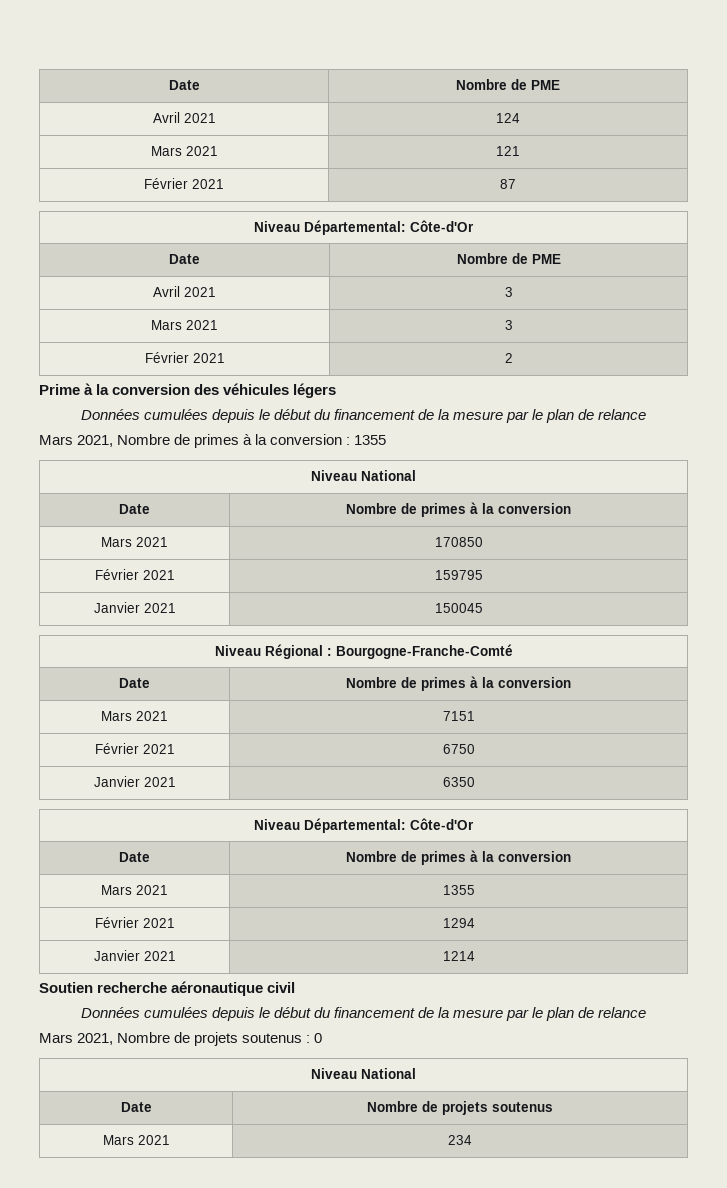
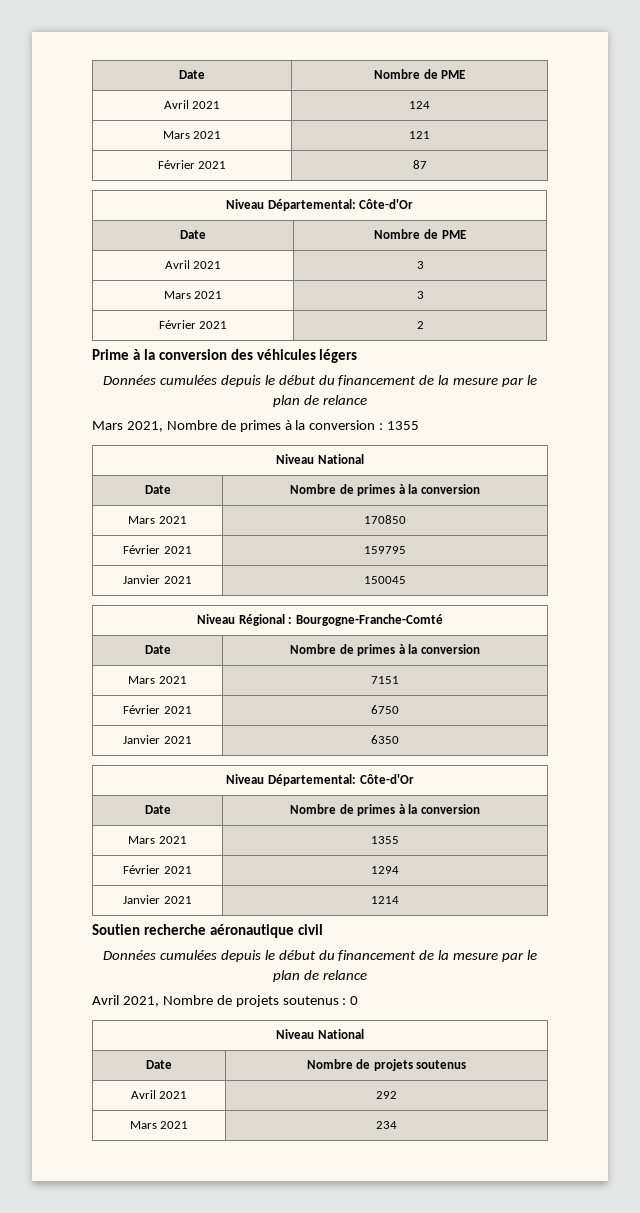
- Mars 2021, Nombre de projets soutenus : 0
+ Avril 2021, Nombre de projets soutenus : 0
+ Avril 2021 | 292

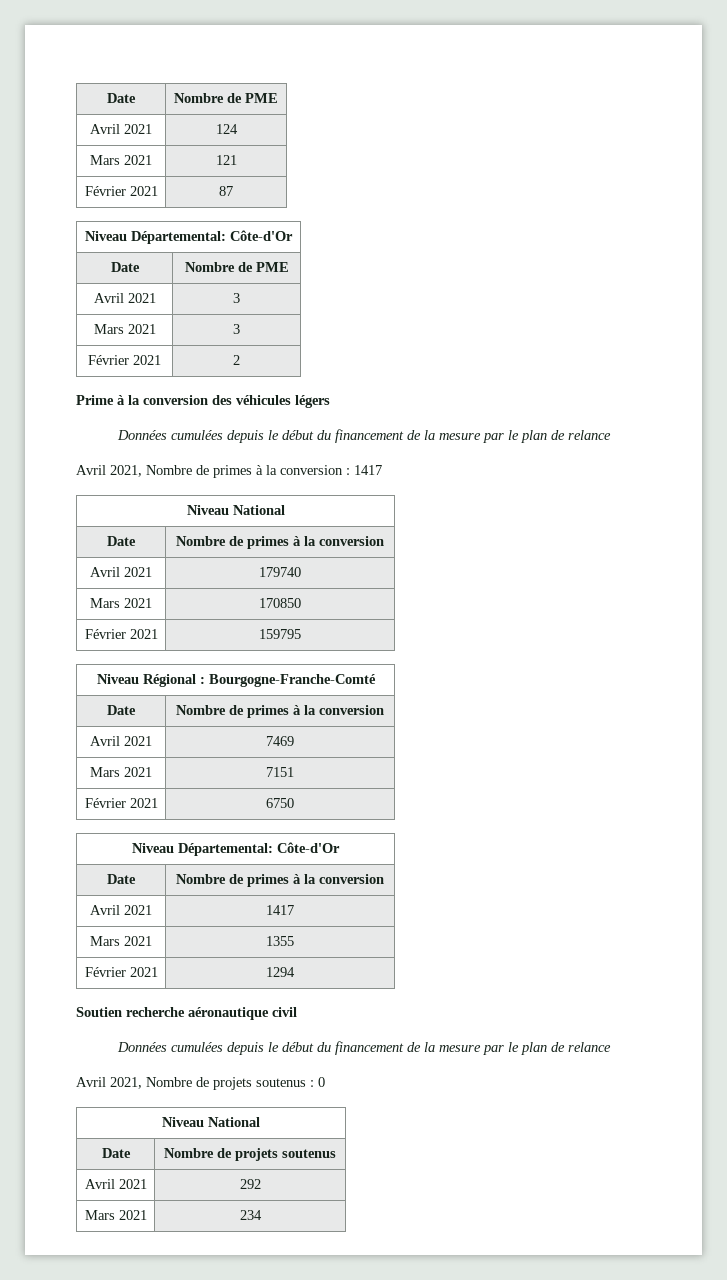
- Mars 2021, Nombre de primes à la conversion : 1355
+ Avril 2021, Nombre de primes à la conversion : 1417
+ Avril 2021 | 179740
- Janvier 2021 | 150045
+ Avril 2021 | 7469
- Janvier 2021 | 6350
+ Avril 2021 | 1417
- Janvier 2021 | 1214

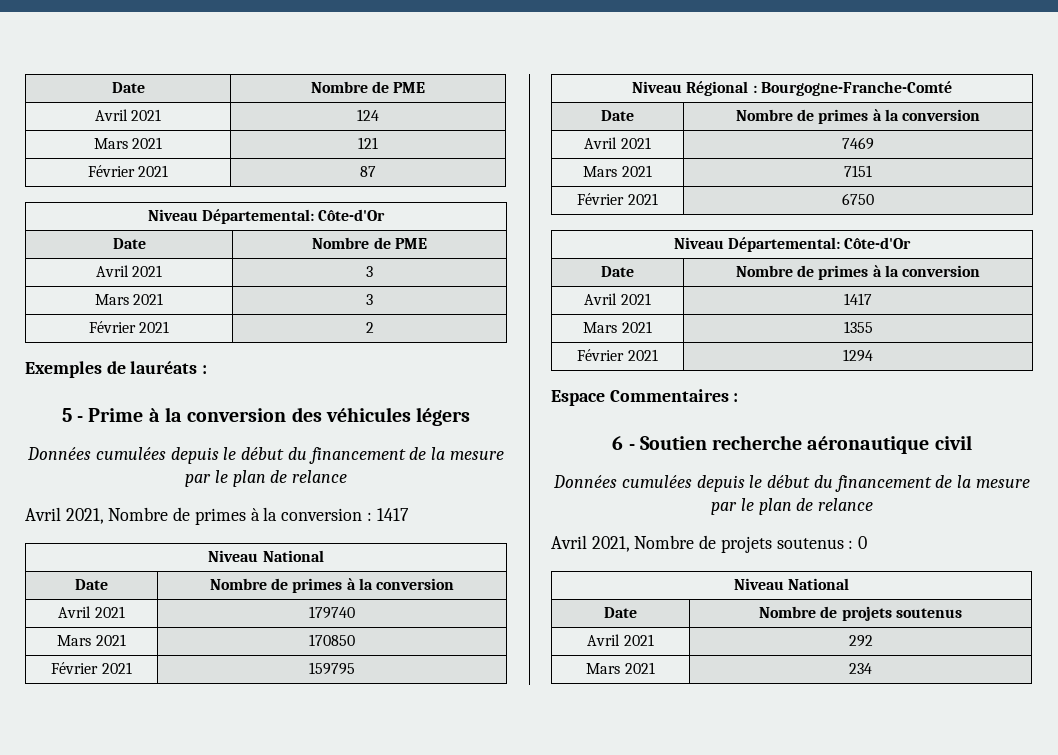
- Prime à la conversion des véhicules légers
+ Exemples de lauréats :
+ 5 - Prime à la conversion des véhicules légers
- Soutien recherche aéronautique civil
+ Espace Commentaires :
+ 6 - Soutien recherche aéronautique civil

